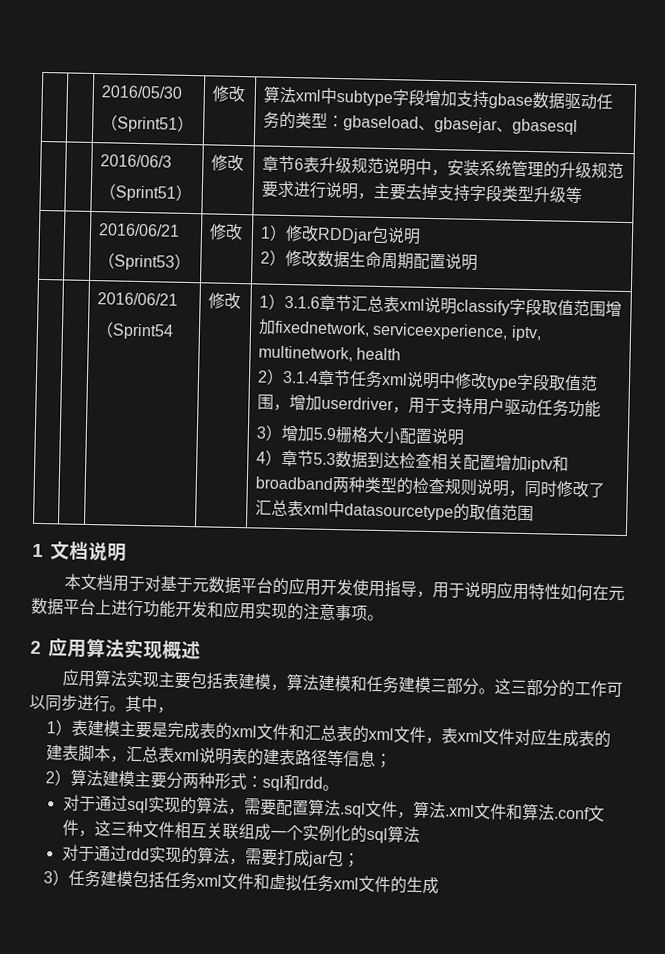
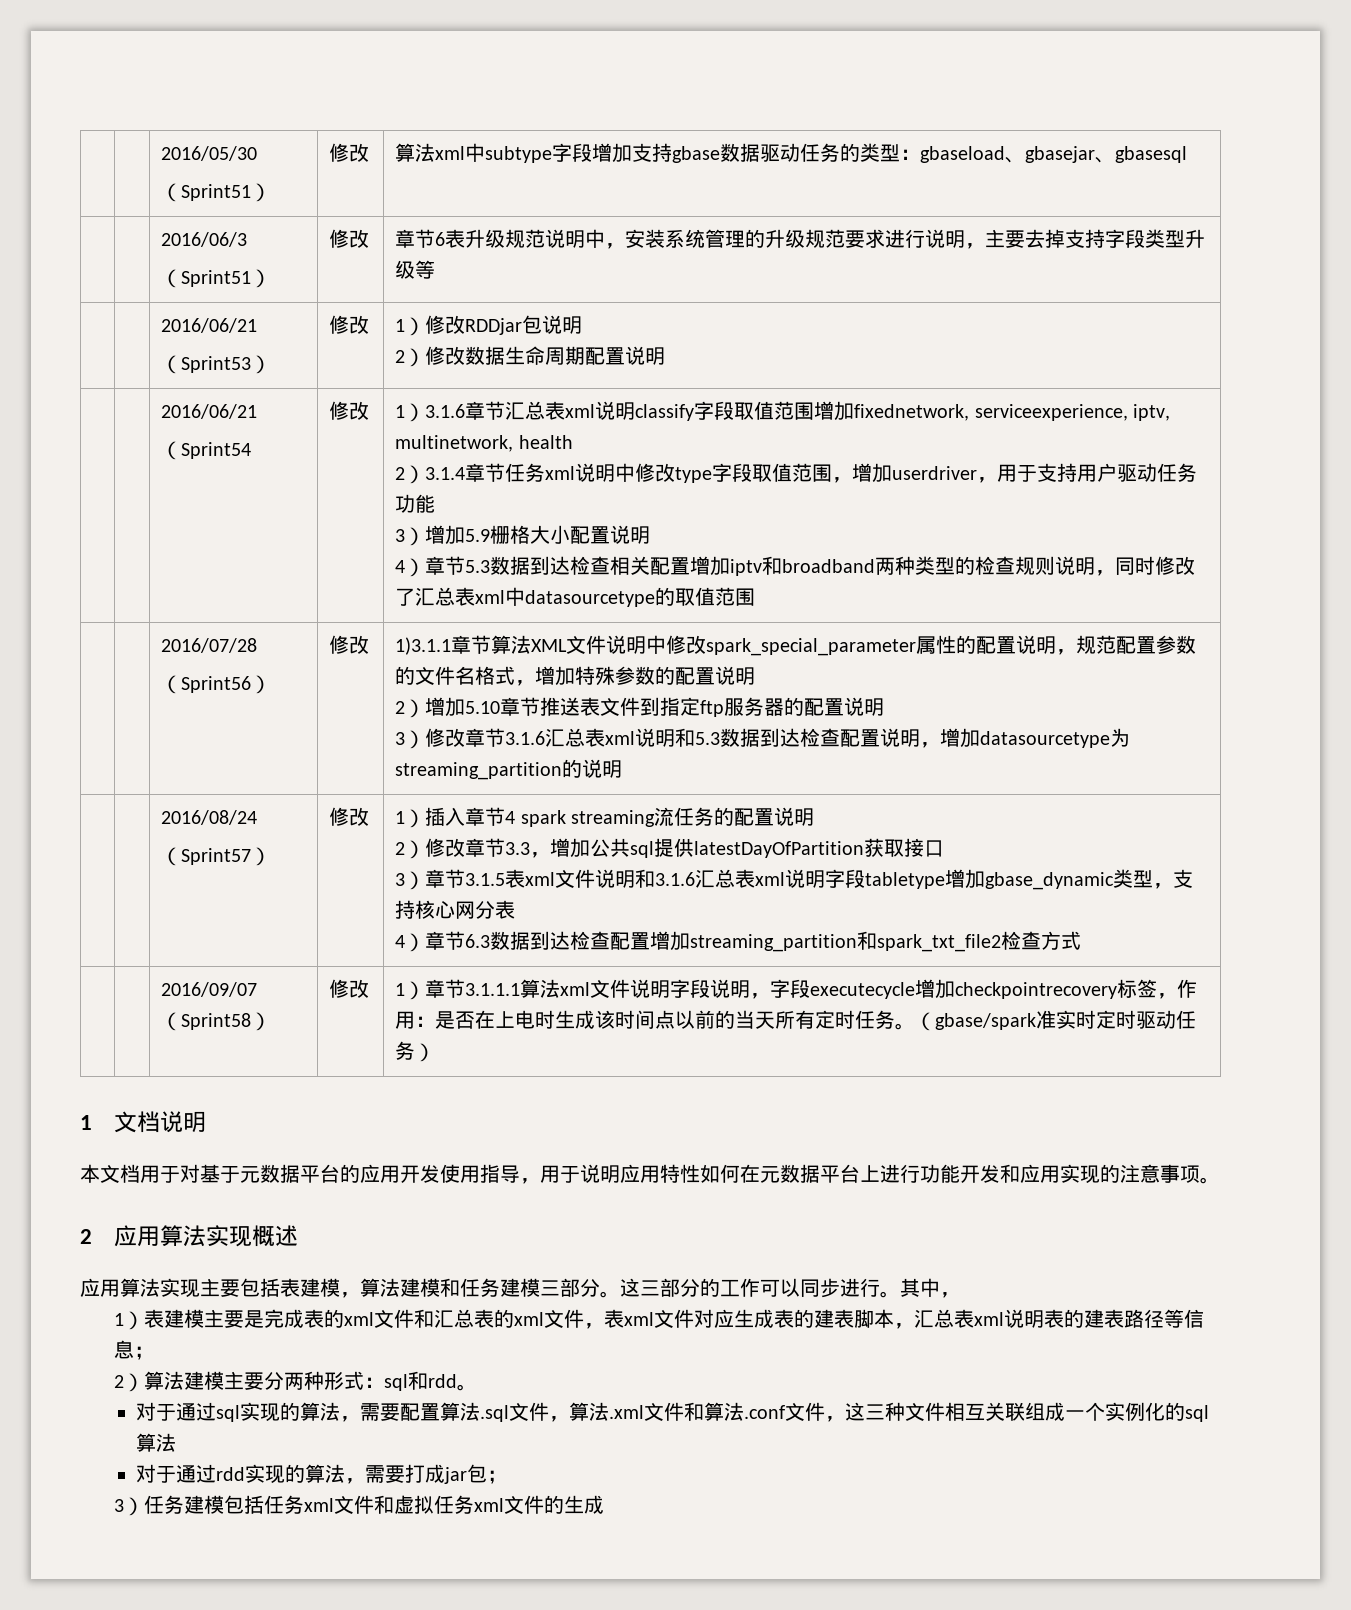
+ 2016/07/28
+ （Sprint56） | 修改 | 1)3.1.1章节算法XML文件说明中修改spark_special_parameter属性的配置说明，规范配置参数的文件名格式，增加特殊参数的配置说明
+ 2）增加5.10章节推送表文件到指定ftp服务器的配置说明
+ 3）修改章节3.1.6汇总表xml说明和5.3数据到达检查配置说明，增加datasourcetype为streaming_partition的说明
+ | | 2016/08/24
+ （Sprint57） | 修改 | 1）插入章节4 spark streaming流任务的配置说明
+ 2）修改章节3.3，增加公共sql提供latestDayOfPartition获取接口
+ 3）章节3.1.5表xml文件说明和3.1.6汇总表xml说明字段tabletype增加gbase_dynamic类型，支持核心网分表
+ 4）章节6.3数据到达检查配置增加streaming_partition和spark_txt_file2检查方式
+ | | 2016/09/07（Sprint58） | 修改 | 1）章节3.1.1.1算法xml文件说明字段说明，字段executecycle增加checkpointrecovery标签，作用：是否在上电时生成该时间点以前的当天所有定时任务。（gbase/spark准实时定时驱动任务）

